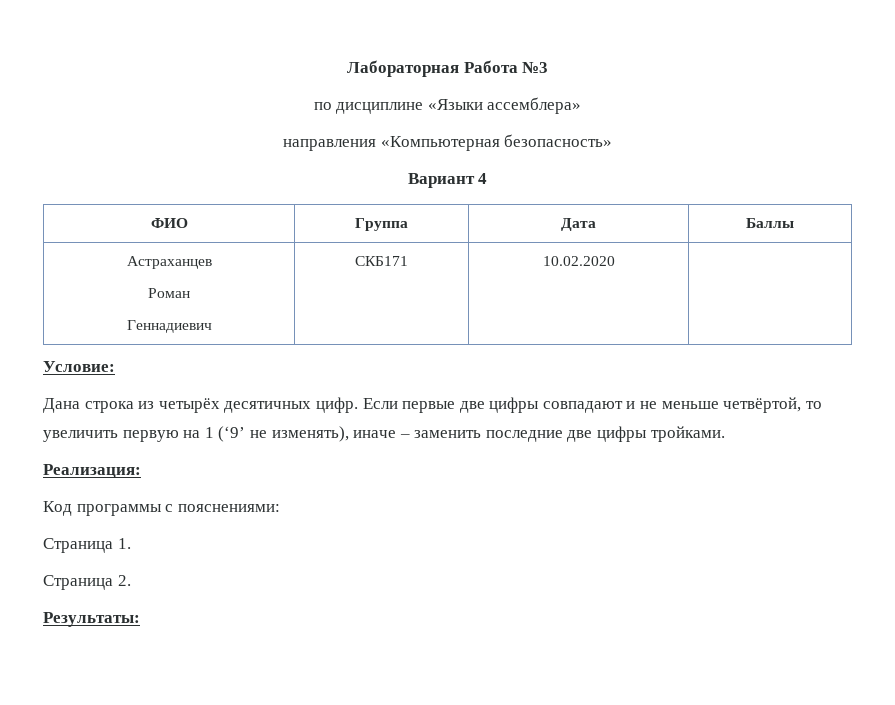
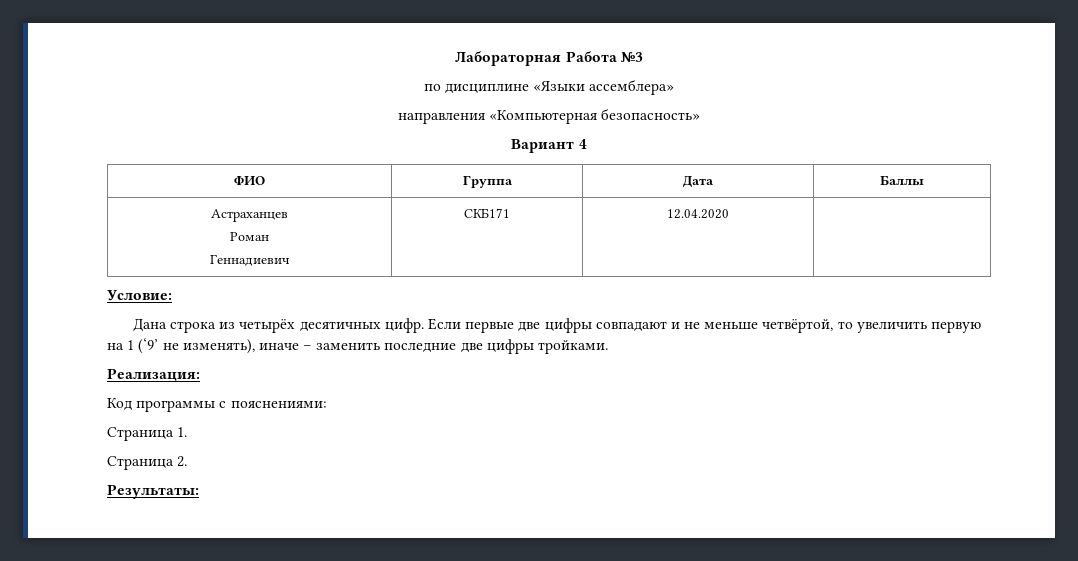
  Астраханцев
  Роман
- Геннадиевич | СКБ171 | 10.02.2020 |
+ Геннадиевич | СКБ171 | 12.04.2020 |

